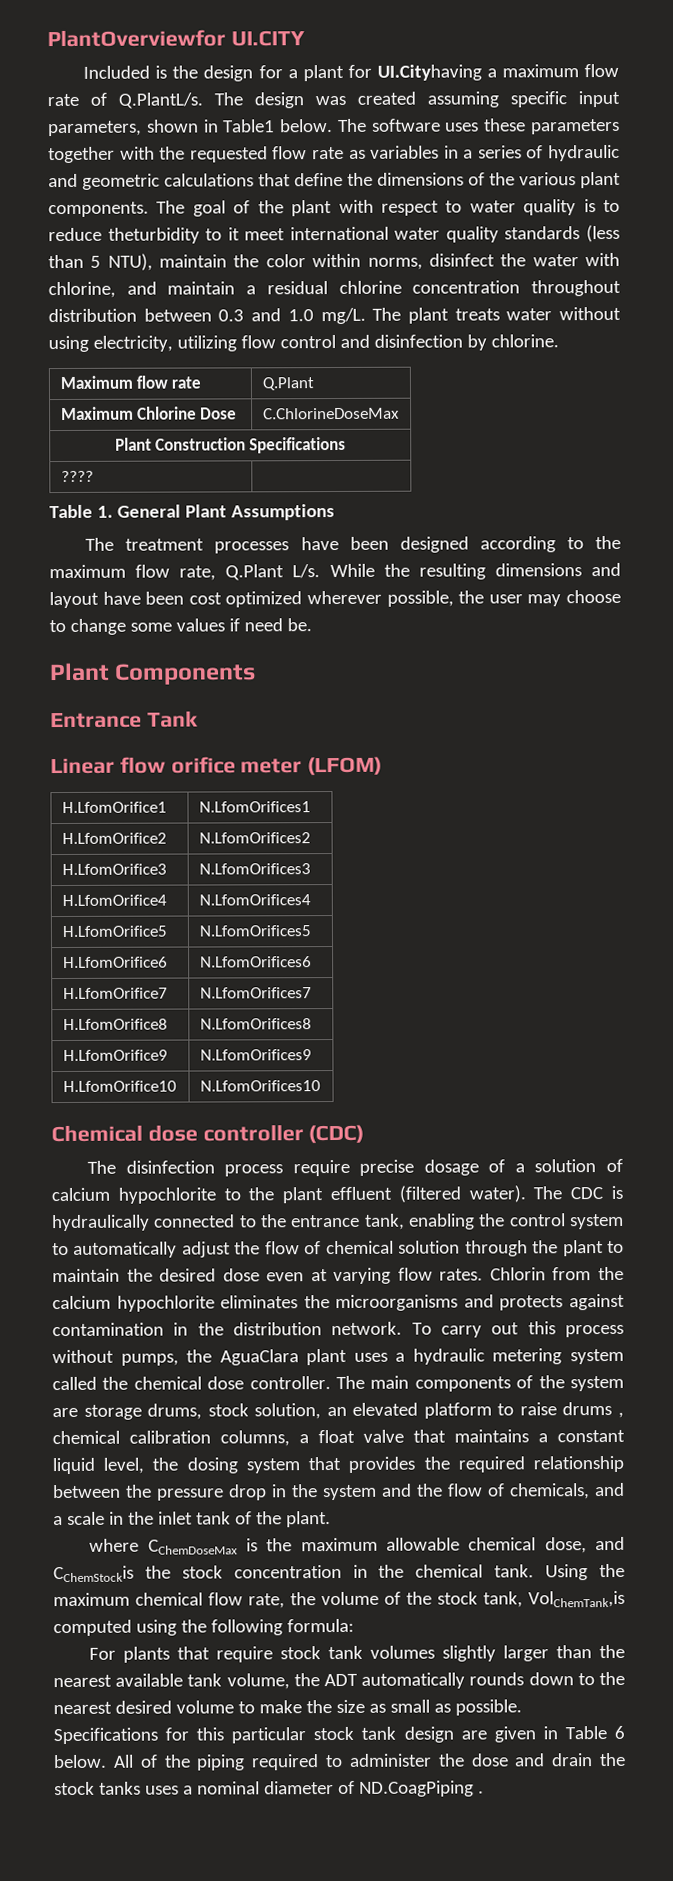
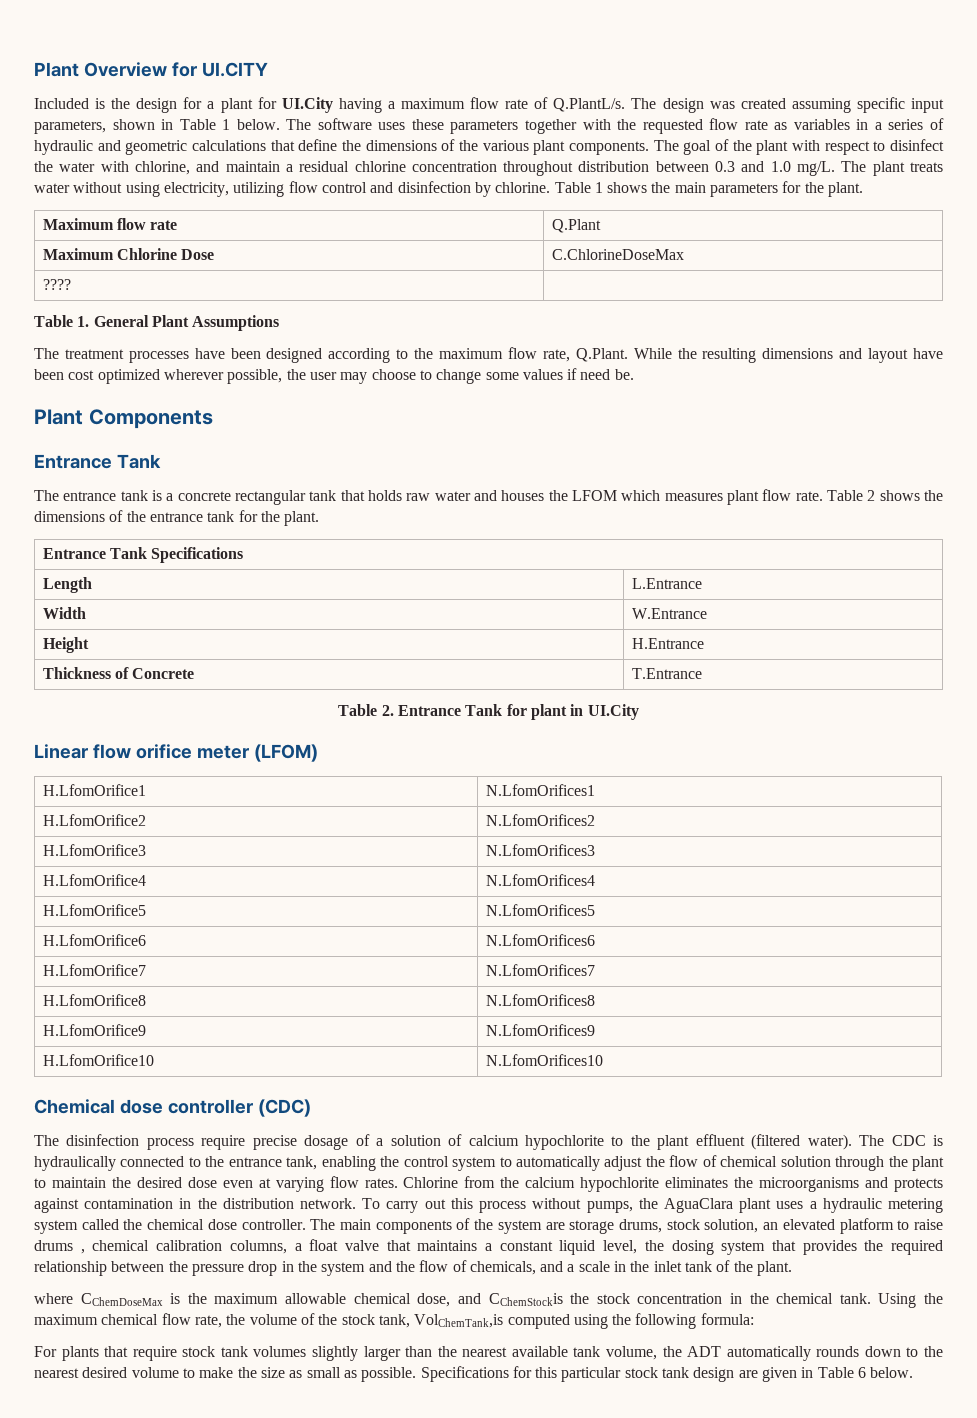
- PlantOverviewfor UI.CITY
+ Plant Overview for UI.CITY
- Included is the design for a plant for UI.Cityhaving a maximum flow rate of Q.PlantL/s. The design was created assuming specific input parameters, shown in Table1 below.
+ Included is the design for a plant for UI.City having a maximum flow rate of Q.PlantL/s. The design was created assuming specific input parameters, shown in Table 1 below.
- The goal of the plant with respect to water quality is to reduce theturbidity to it meet international water quality standards (less than 5 NTU), maintain the color within norms, disinfect the water with chlorine, and maintain a residual chlorine concentration throughout distribution between 0.3 and 1.0 mg/L.
+ The goal of the plant with respect to disinfect the water with chlorine, and maintain a residual chlorine concentration throughout distribution between 0.3 and 1.0 mg/L.
+ Table 1 shows the main parameters for the plant.
- Plant Construction Specifications
- The treatment processes have been designed according to the maximum flow rate, Q.Plant L/s. While the resulting dimensions and layout have been cost optimized wherever possible, the user may choose to change some values if need be.
+ The treatment processes have been designed according to the maximum flow rate, Q.Plant. While the resulting dimensions and layout have been cost optimized wherever possible, the user may choose to change some values if need be.
+ The entrance tank is a concrete rectangular tank that holds raw water and houses the LFOM which measures plant flow rate. Table 2 shows the dimensions of the entrance tank for the plant.
+ Entrance Tank Specifications
+ Length | L.Entrance
+ Width | W.Entrance
+ Height | H.Entrance
+ Thickness of Concrete | T.Entrance
+ Table 2. Entrance Tank for plant in UI.City
- Chlorin from the calcium hypochlorite eliminates the microorganisms and protects against contamination in the distribution network.
+ Chlorine from the calcium hypochlorite eliminates the microorganisms and protects against contamination in the distribution network.
- All of the piping required to administer the dose and drain the stock tanks uses a nominal diameter of ND.CoagPiping .

